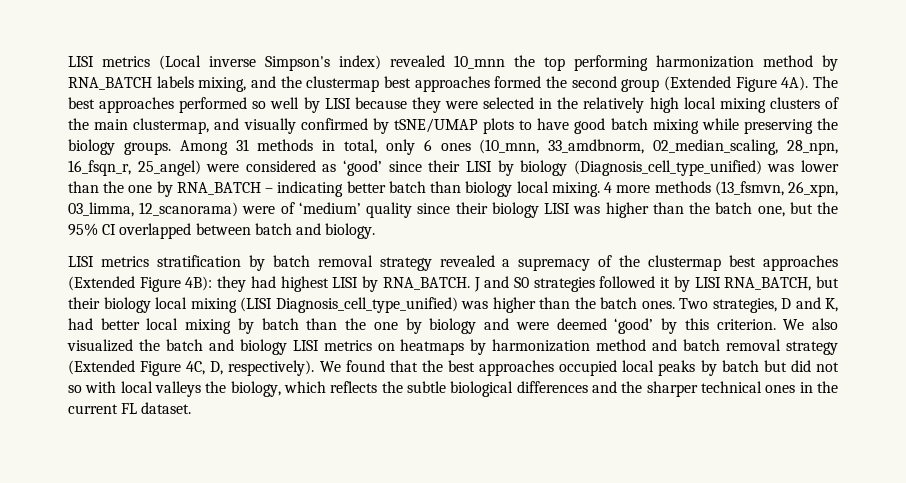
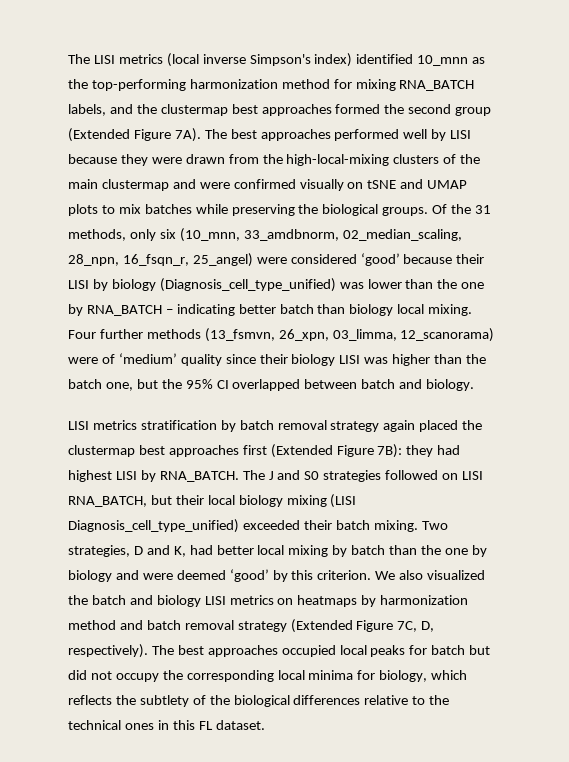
- LISI metrics (Local inverse Simpson's index) revealed 10_mnn the top performing harmonization method by RNA_BATCH labels mixing, and the clustermap best approaches formed the second group (Extended Figure 4A).
+ The LISI metrics (local inverse Simpson's index) identified 10_mnn as the top-performing harmonization method for mixing RNA_BATCH labels, and the clustermap best approaches formed the second group (Extended Figure 7A).
- The best approaches performed so well by LISI because they were selected in the relatively high local mixing clusters of the main clustermap, and visually confirmed by tSNE/UMAP plots to have good batch mixing while preserving the biology groups. Among 31 methods in total, only 6 ones (10_mnn, 33_amdbnorm, 02_median_scaling, 28_npn, 16_fsqn_r, 25_angel) were considered as ‘good’ since their LISI by biology (Diagnosis_cell_type_unified) was lower than the one by RNA_BATCH – indicating better batch than biology local mixing.
+ The best approaches performed well by LISI because they were drawn from the high-local-mixing clusters of the main clustermap and were confirmed visually on tSNE and UMAP plots to mix batches while preserving the biological groups. Of the 31 methods, only six (10_mnn, 33_amdbnorm, 02_median_scaling, 28_npn, 16_fsqn_r, 25_angel) were considered ‘good’ because their LISI by biology (Diagnosis_cell_type_unified) was lower than the one by RNA_BATCH – indicating better batch than biology local mixing.
- 4 more methods (13_fsmvn, 26_xpn, 03_limma, 12_scanorama) were of ‘medium’ quality since their biology LISI was higher than the batch one, but the 95% CI overlapped between batch and biology.
+ Four further methods (13_fsmvn, 26_xpn, 03_limma, 12_scanorama) were of ‘medium’ quality since their biology LISI was higher than the batch one, but the 95% CI overlapped between batch and biology.
- LISI metrics stratification by batch removal strategy revealed a supremacy of the clustermap best approaches (Extended Figure 4B): they had highest LISI by RNA_BATCH.
+ LISI metrics stratification by batch removal strategy again placed the clustermap best approaches first (Extended Figure 7B): they had highest LISI by RNA_BATCH.
- J and S0 strategies followed it by LISI RNA_BATCH, but their biology local mixing (LISI Diagnosis_cell_type_unified) was higher than the batch ones.
+ The J and S0 strategies followed on LISI RNA_BATCH, but their local biology mixing (LISI Diagnosis_cell_type_unified) exceeded their batch mixing.
- We also visualized the batch and biology LISI metrics on heatmaps by harmonization method and batch removal strategy (Extended Figure 4C, D, respectively).
+ We also visualized the batch and biology LISI metrics on heatmaps by harmonization method and batch removal strategy (Extended Figure 7C, D, respectively).
- We found that the best approaches occupied local peaks by batch but did not so with local valleys the biology, which reflects the subtle biological differences and the sharper technical ones in the current FL dataset.
+ The best approaches occupied local peaks for batch but did not occupy the corresponding local minima for biology, which reflects the subtlety of the biological differences relative to the technical ones in this FL dataset.

